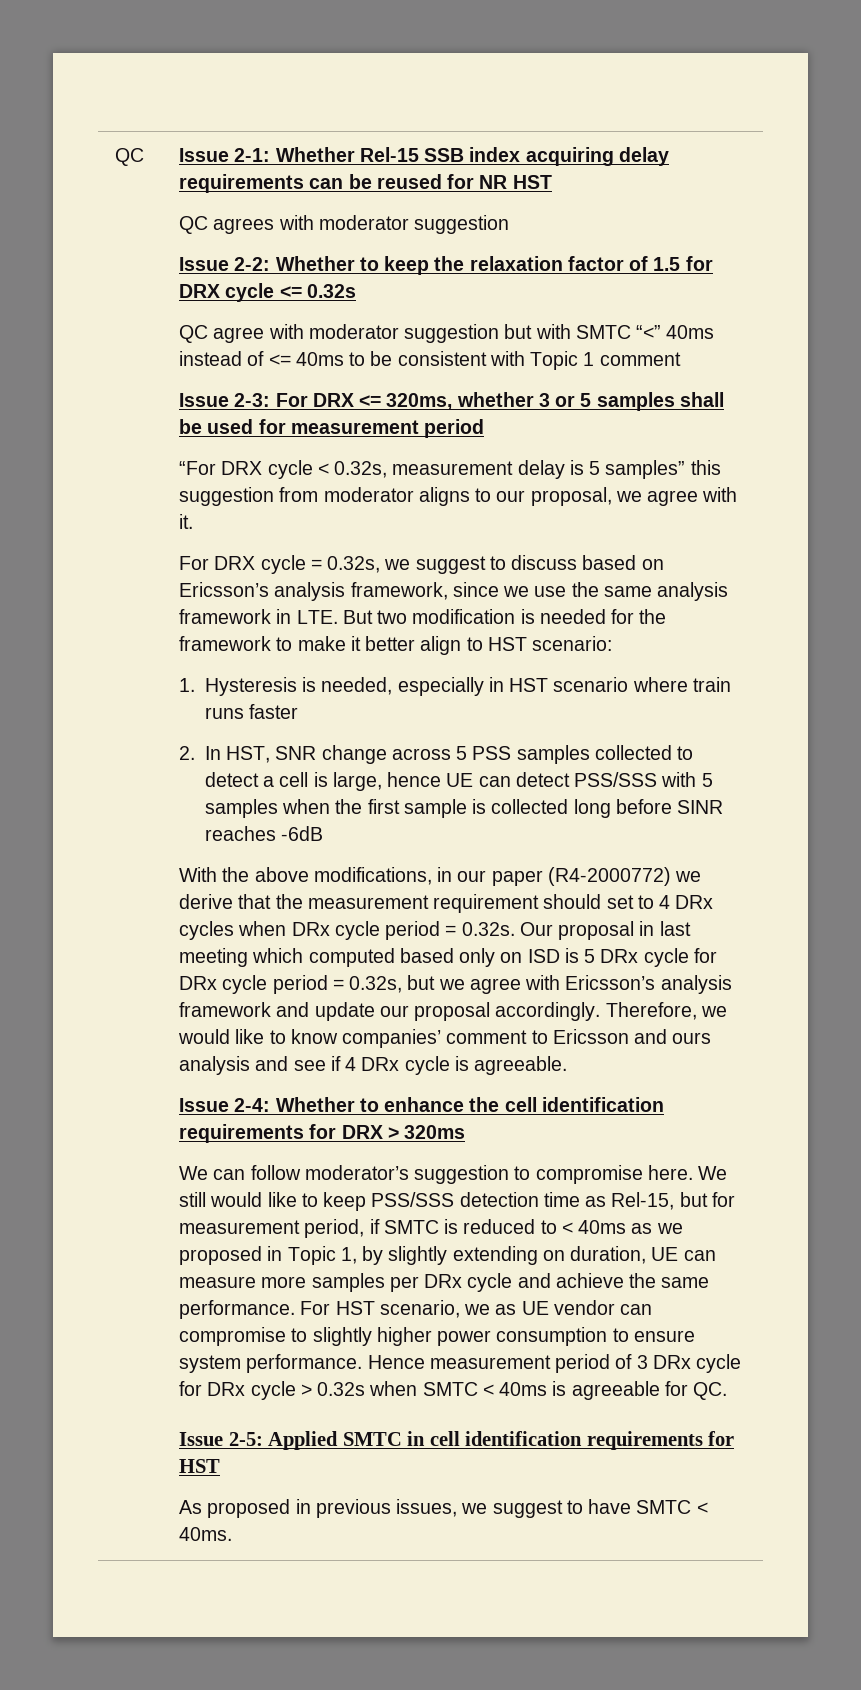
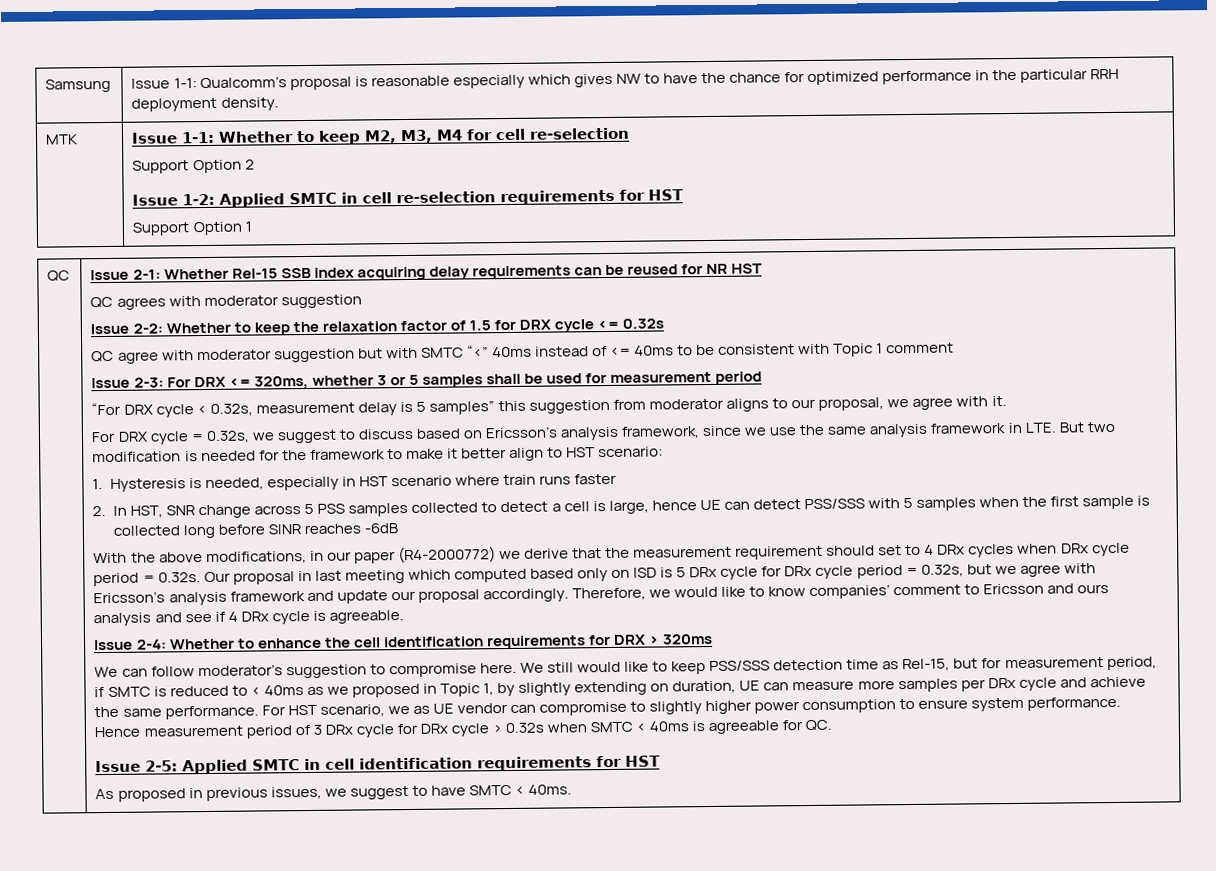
+ Samsung | Issue 1-1: Qualcomm’s proposal is reasonable especially which gives NW to have the chance for optimized performance in the particular RRH deployment density.
+ MTK | Issue 1-1: Whether to keep M2, M3, M4 for cell re-selection
+ Support Option 2
+ Issue 1-2: Applied SMTC in cell re-selection requirements for HST
+ Support Option 1

